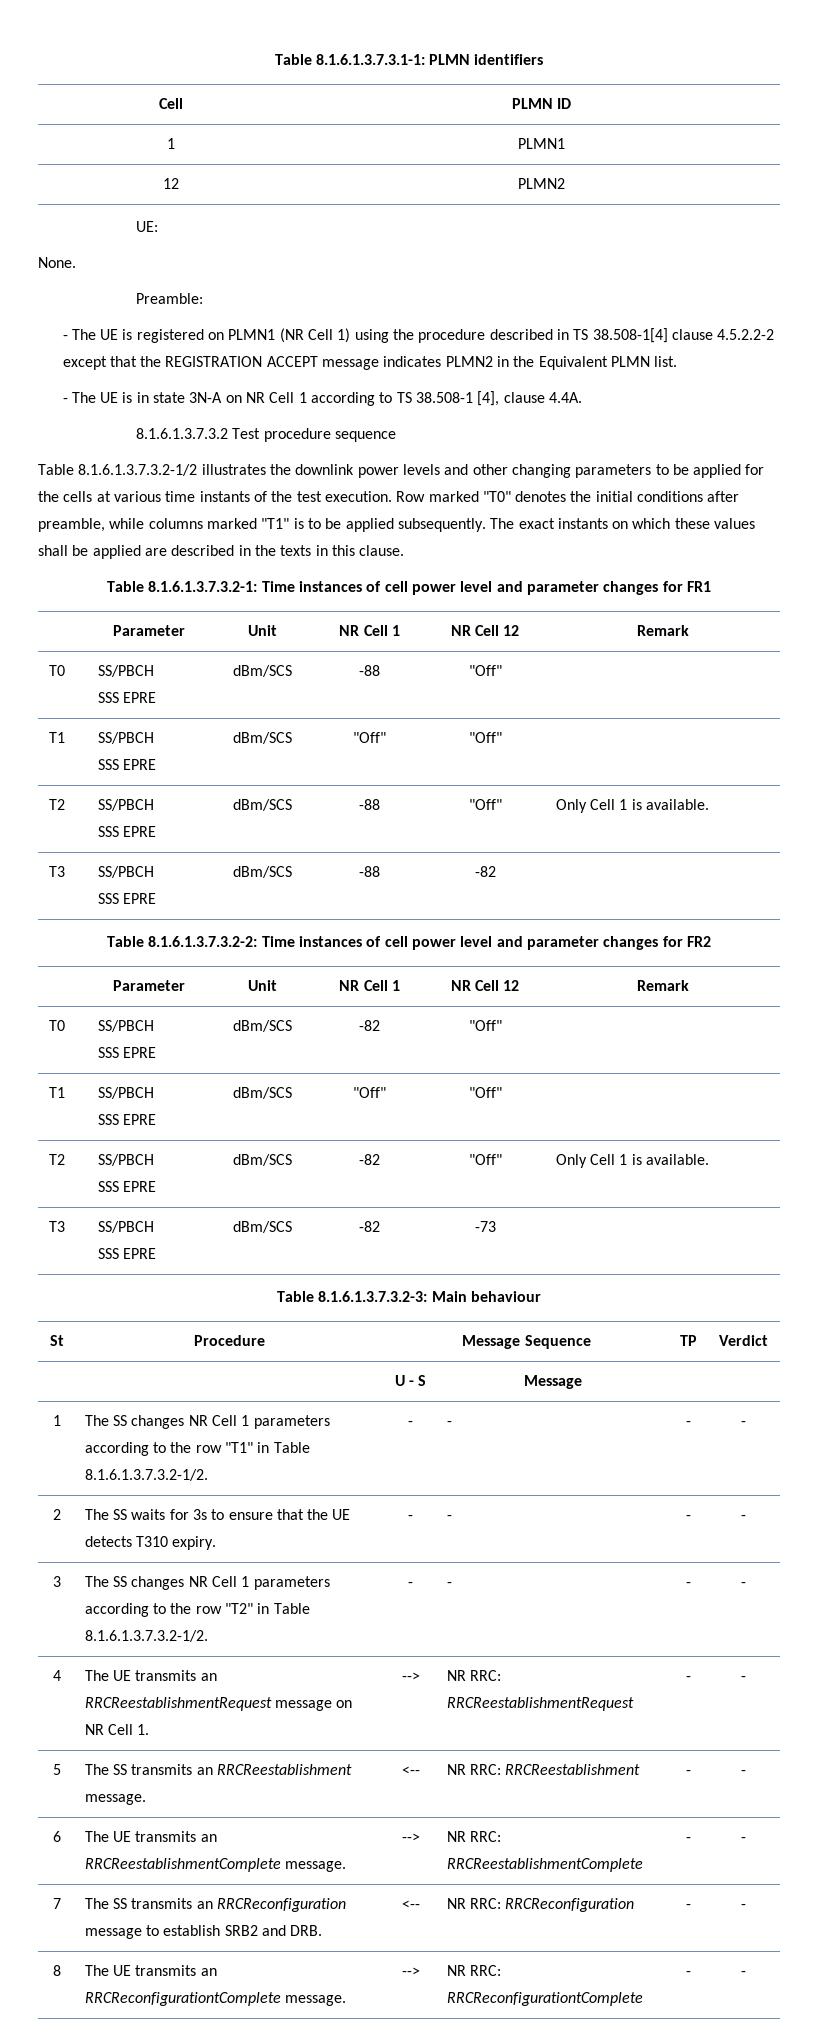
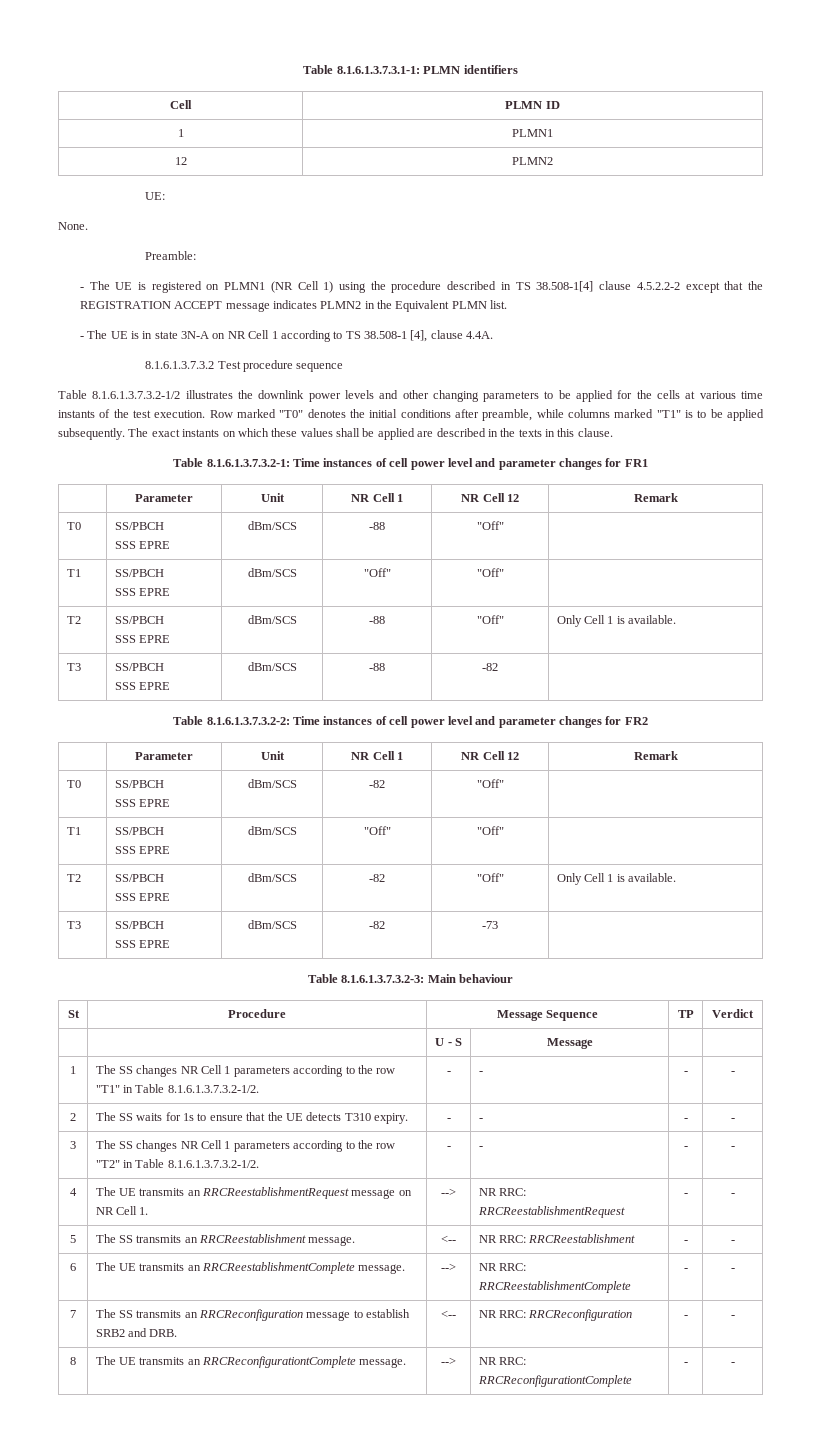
- 2 | The SS waits for 3s to ensure that the UE detects T310 expiry. | - | - | - | -
+ 2 | The SS waits for 1s to ensure that the UE detects T310 expiry. | - | - | - | -

